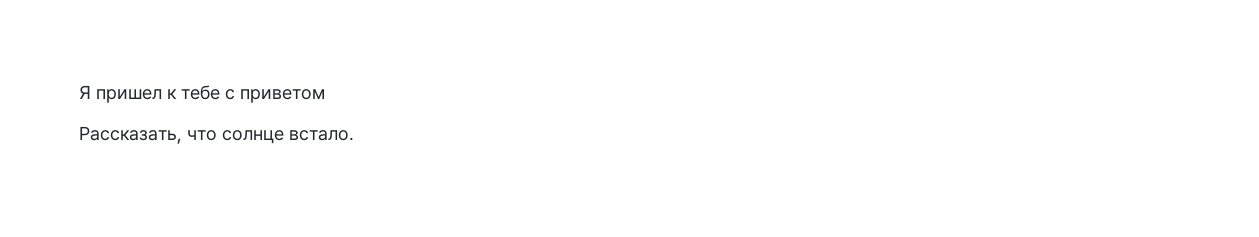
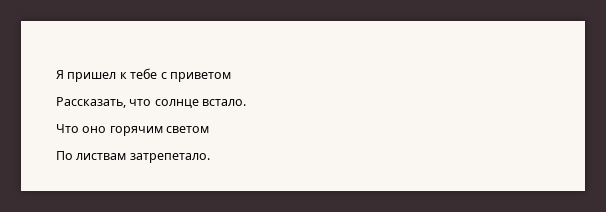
+ Что оно горячим светом
+ По листвам затрепетало.

